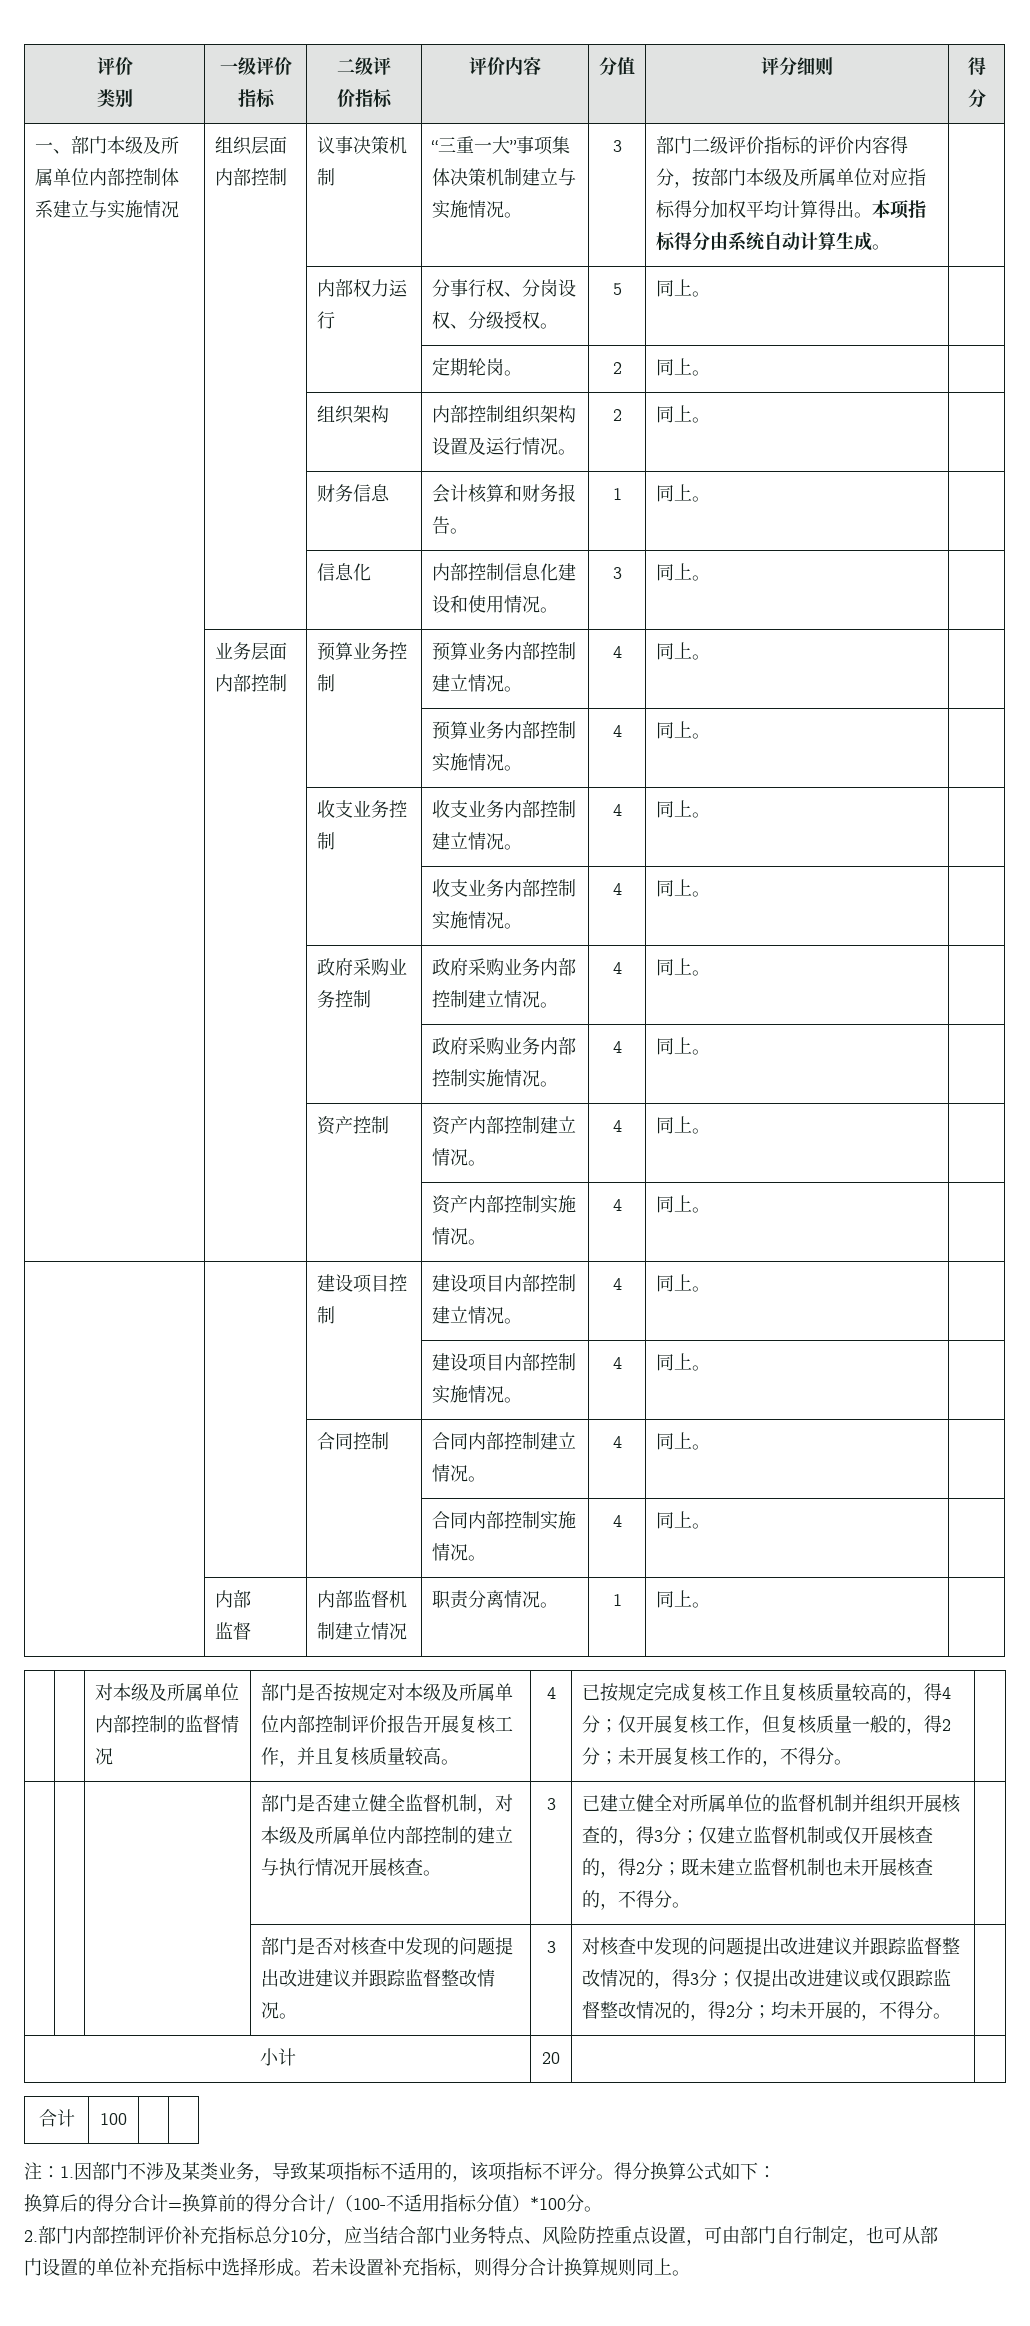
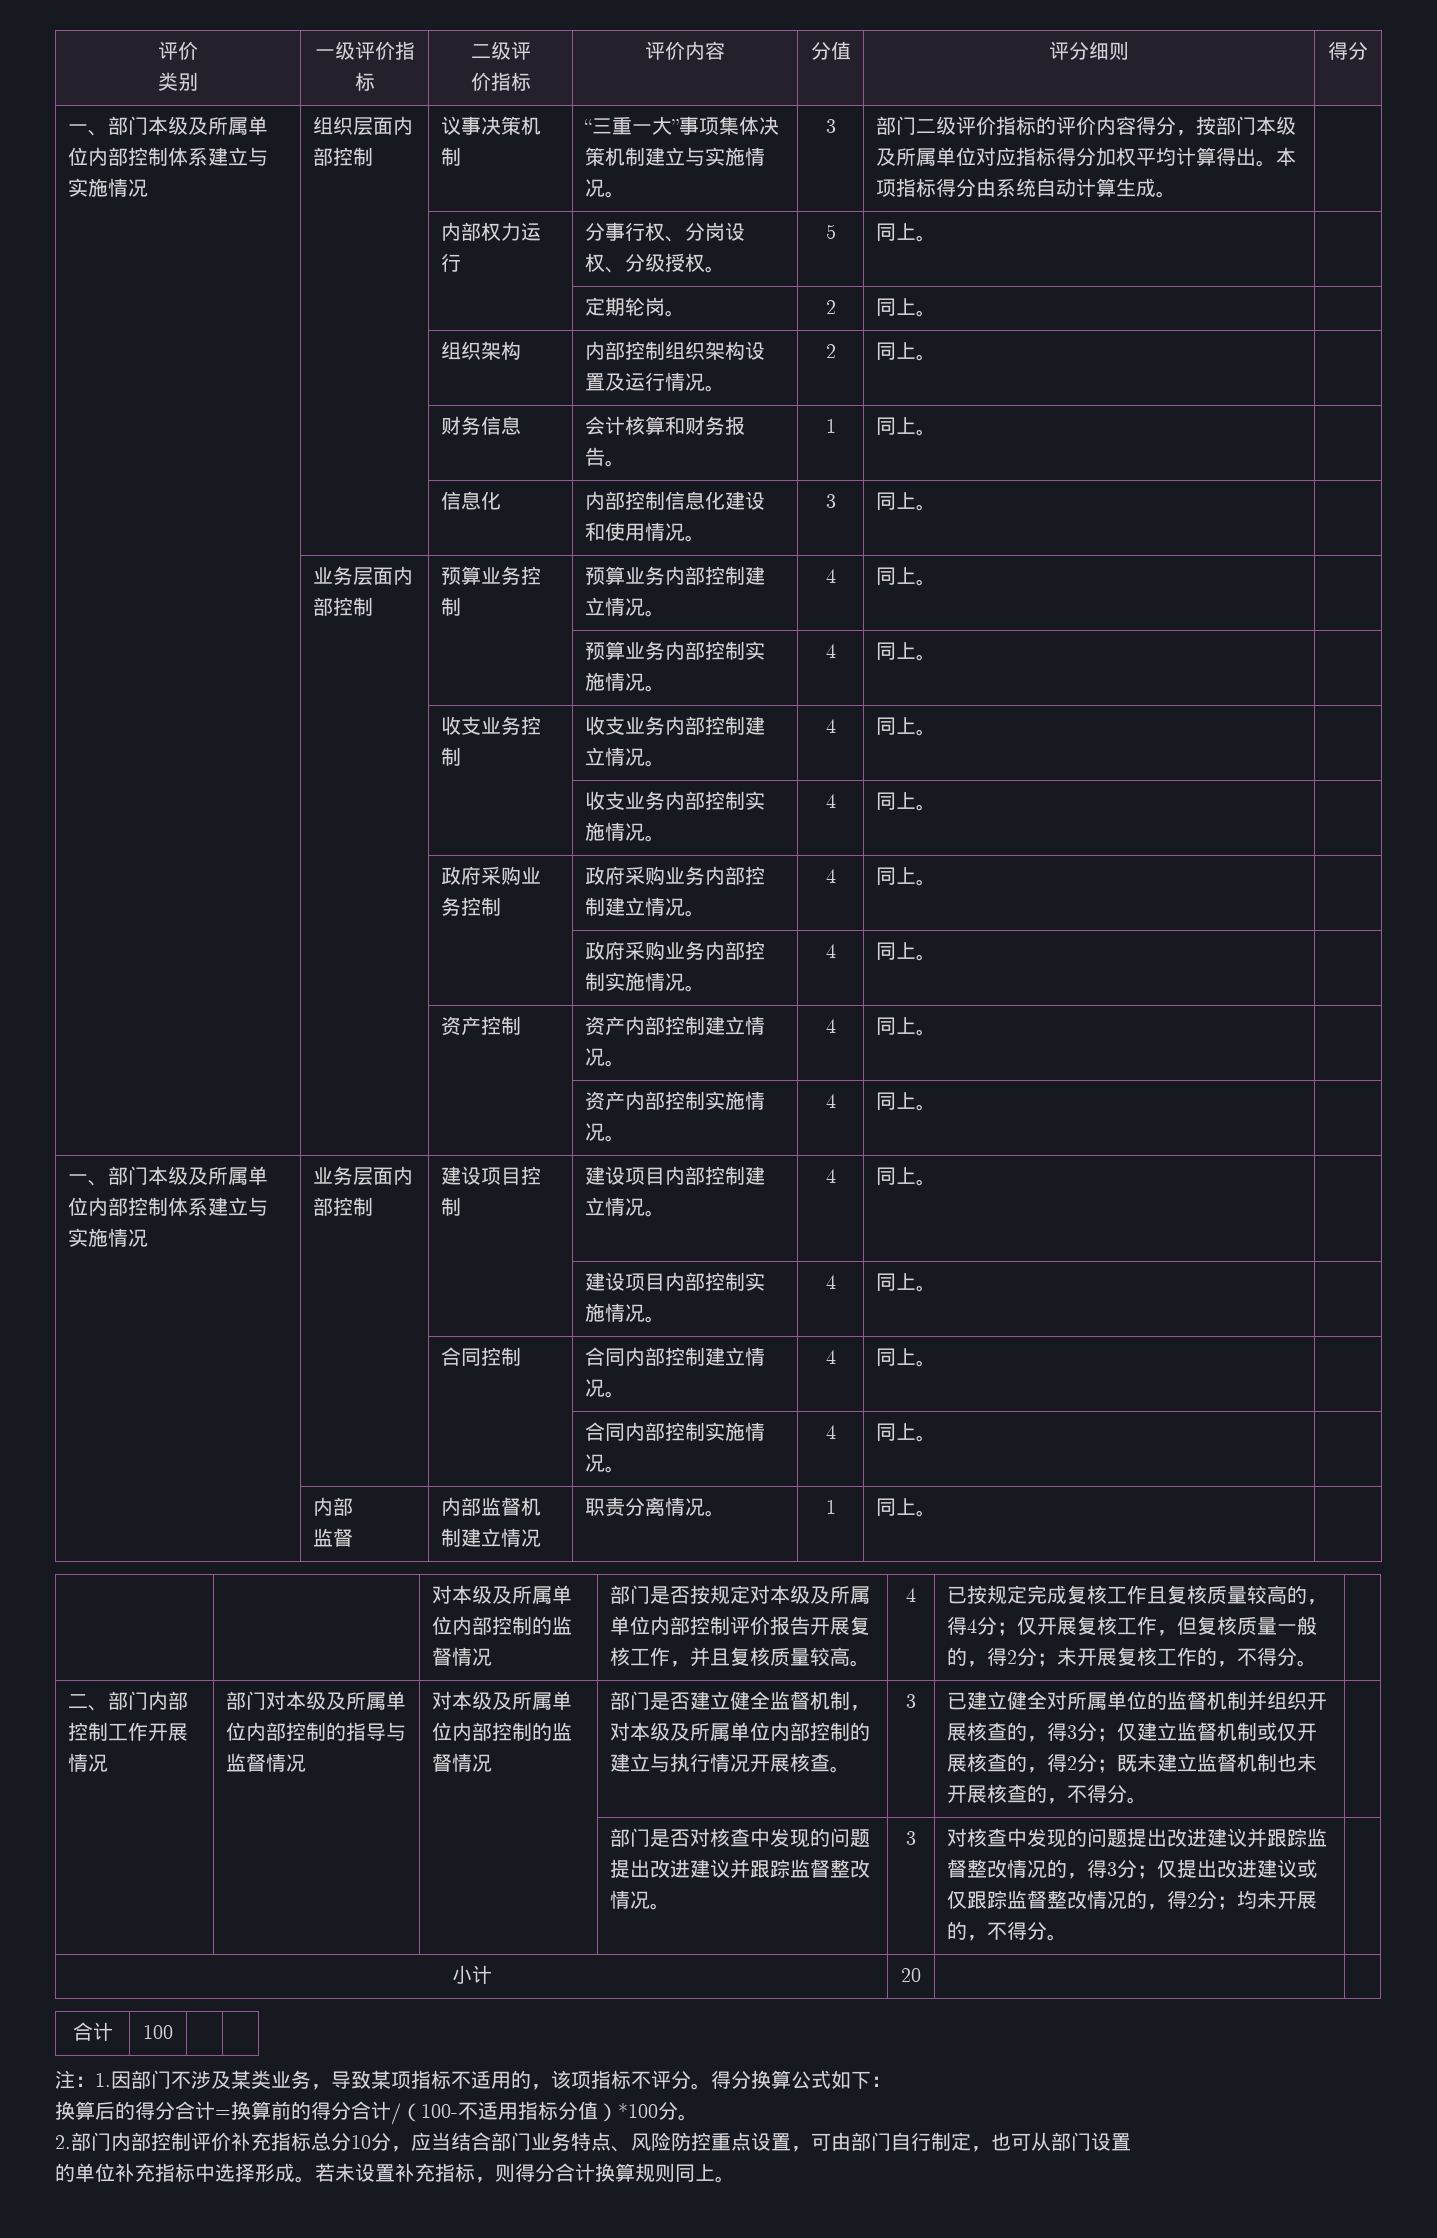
- | | 建设项目控制 | 建设项目内部控制建立情况。 | 4 | 同上。 |
+ 一、部门本级及所属单位内部控制体系建立与实施情况 | 业务层面内部控制 | 建设项目控制 | 建设项目内部控制建立情况。 | 4 | 同上。 |
+ 二、部门内部控制工作开展情况 | 部门对本级及所属单位内部控制的指导与监督情况 | 对本级及所属单位内部控制的监督情况
- 2.部门内部控制评价补充指标总分10分，应当结合部门业务特点、风险防控重点设置，可由部门自行制定，也可从部
- 门设置的单位补充指标中选择形成。
+ 2.部门内部控制评价补充指标总分10分，应当结合部门业务特点、风险防控重点设置，可由部门自行制定，也可从部门设置
+ 的单位补充指标中选择形成。

